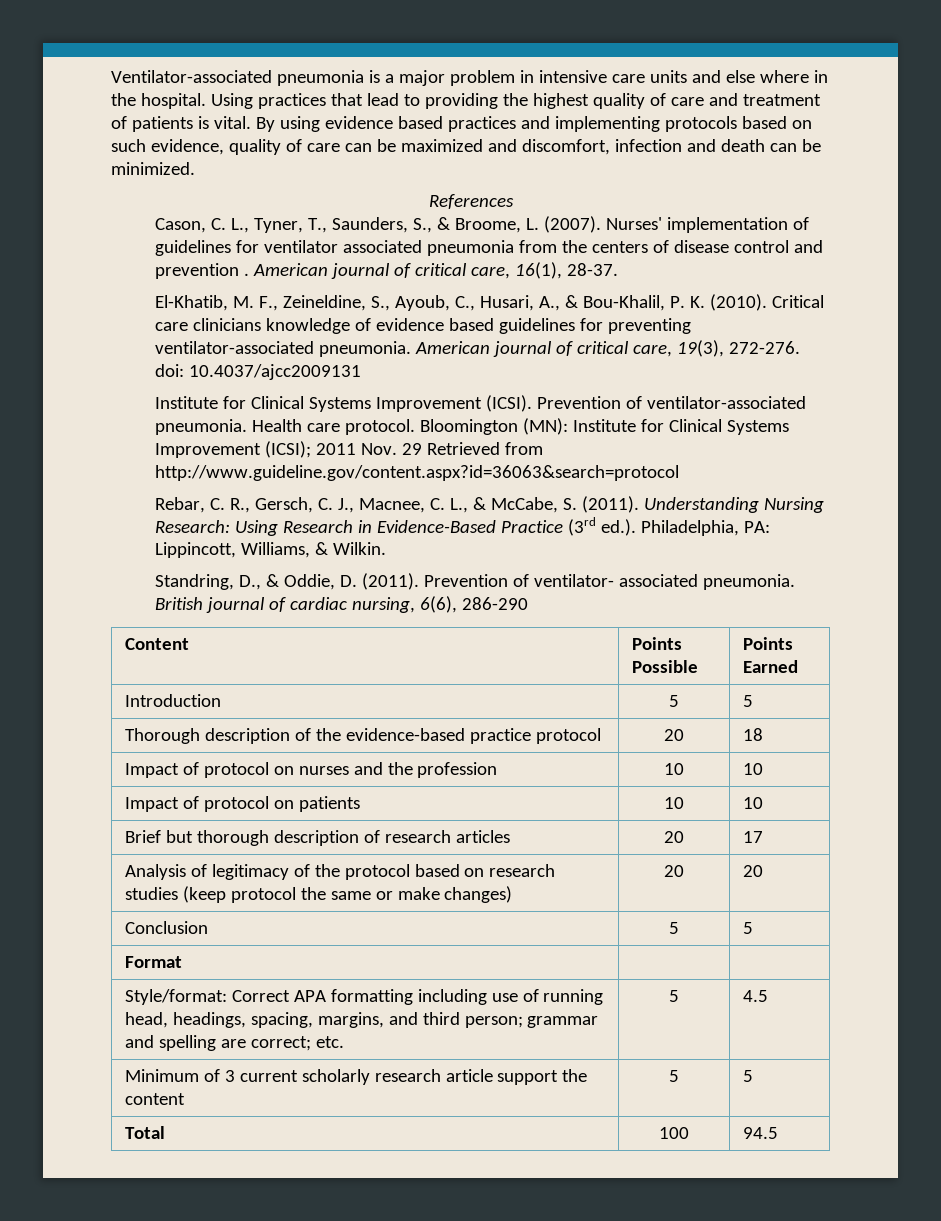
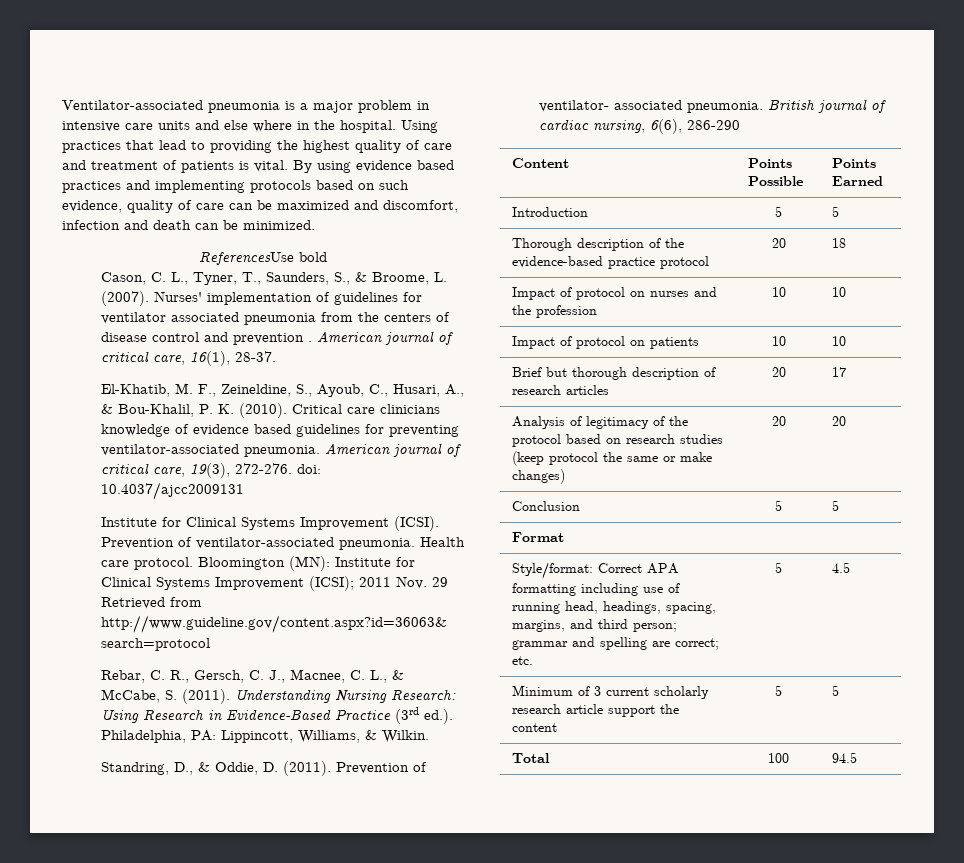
- References
+ ReferencesUse bold

